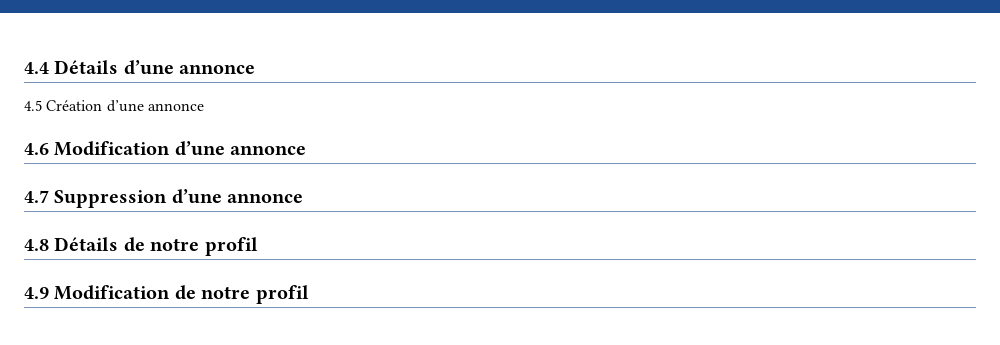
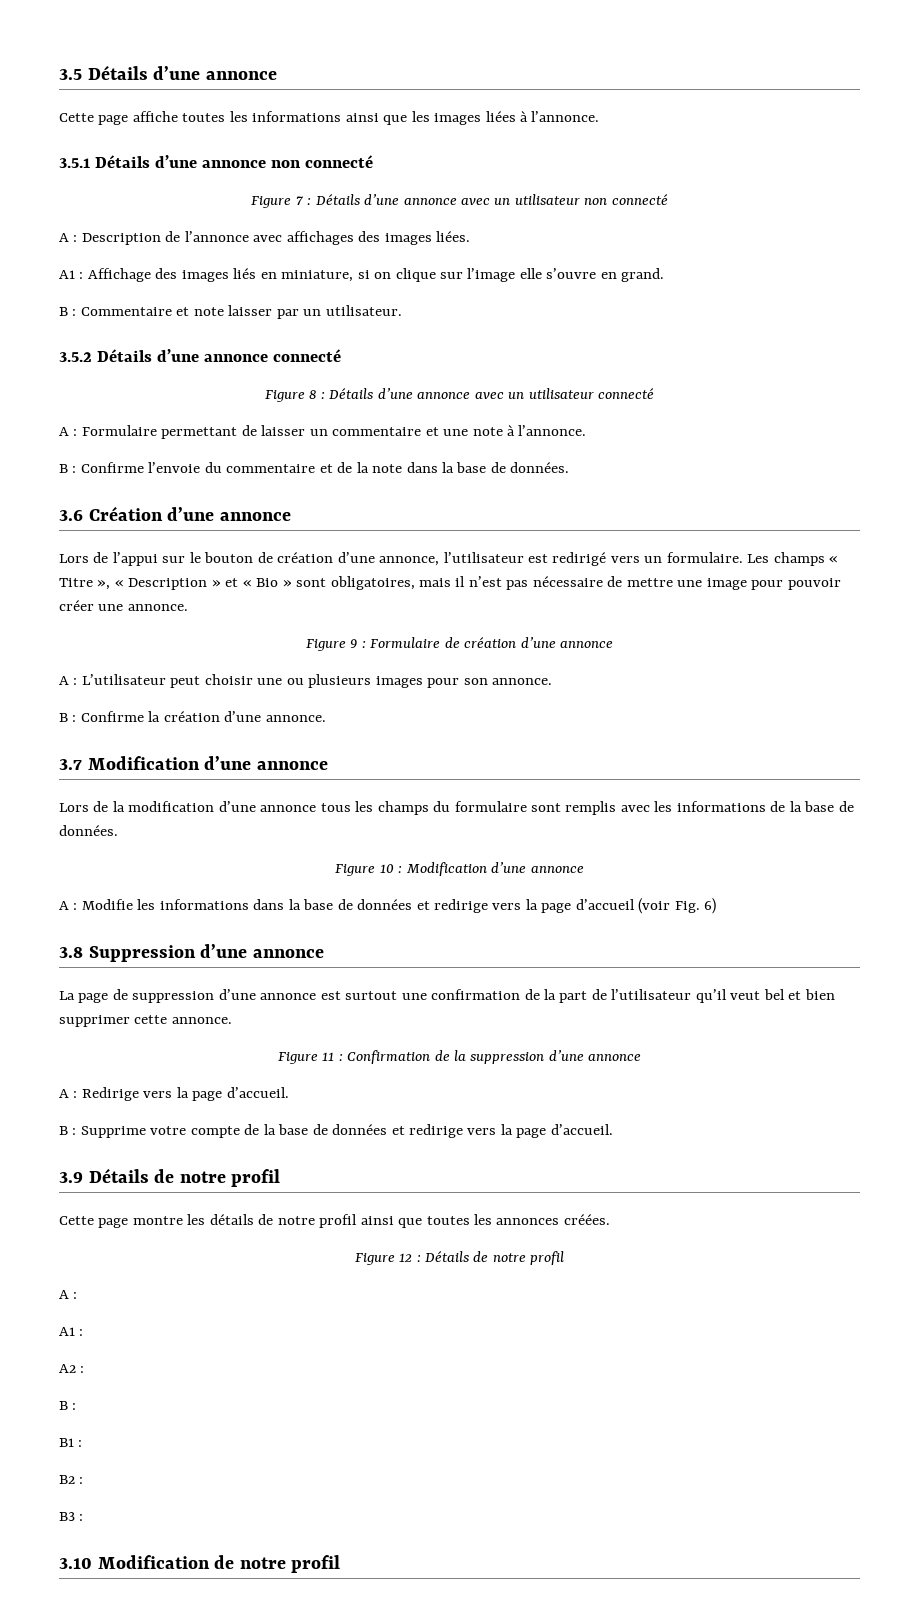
- 4.4 Détails d’une annonce
+ 3.5 Détails d’une annonce
- 4.5 Création d’une annonce
- 4.6 Modification d’une annonce
- 4.7 Suppression d’une annonce
- 4.8 Détails de notre profil
- 4.9 Modification de notre profil
+ Cette page affiche toutes les informations ainsi que les images liées à l’annonce.
+ 3.5.1 Détails d’une annonce non connecté
+ Figure 7 : Détails d’une annonce avec un utilisateur non connecté
+ A : Description de l’annonce avec affichages des images liées.
+ A1 : Affichage des images liés en miniature, si on clique sur l’image elle s’ouvre en grand.
+ B : Commentaire et note laisser par un utilisateur.
+ 3.5.2 Détails d’une annonce connecté
+ Figure 8 : Détails d’une annonce avec un utilisateur connecté
+ A : Formulaire permettant de laisser un commentaire et une note à l’annonce.
+ B : Confirme l’envoie du commentaire et de la note dans la base de données.
+ 3.6 Création d’une annonce
+ Lors de l’appui sur le bouton de création d’une annonce, l’utilisateur est redirigé vers un formulaire. Les champs « Titre », « Description » et « Bio » sont obligatoires, mais il n’est pas nécessaire de mettre une image pour pouvoir créer une annonce.
+ Figure 9 : Formulaire de création d’une annonce
+ A : L’utilisateur peut choisir une ou plusieurs images pour son annonce.
+ B : Confirme la création d’une annonce.
+ 3.7 Modification d’une annonce
+ Lors de la modification d’une annonce tous les champs du formulaire sont remplis avec les informations de la base de données.
+ Figure 10 : Modification d’une annonce
+ A : Modifie les informations dans la base de données et redirige vers la page d’accueil (voir Fig. 6)
+ 3.8 Suppression d’une annonce
+ La page de suppression d’une annonce est surtout une confirmation de la part de l’utilisateur qu’il veut bel et bien supprimer cette annonce.
+ Figure 11 : Confirmation de la suppression d’une annonce
+ A : Redirige vers la page d’accueil.
+ B : Supprime votre compte de la base de données et redirige vers la page d’accueil.
+ 3.9 Détails de notre profil
+ Cette page montre les détails de notre profil ainsi que toutes les annonces créées.
+ Figure 12 : Détails de notre profil
+ A :
+ A1 :
+ A2 :
+ B :
+ B1 :
+ B2 :
+ B3 :
+ 3.10 Modification de notre profil

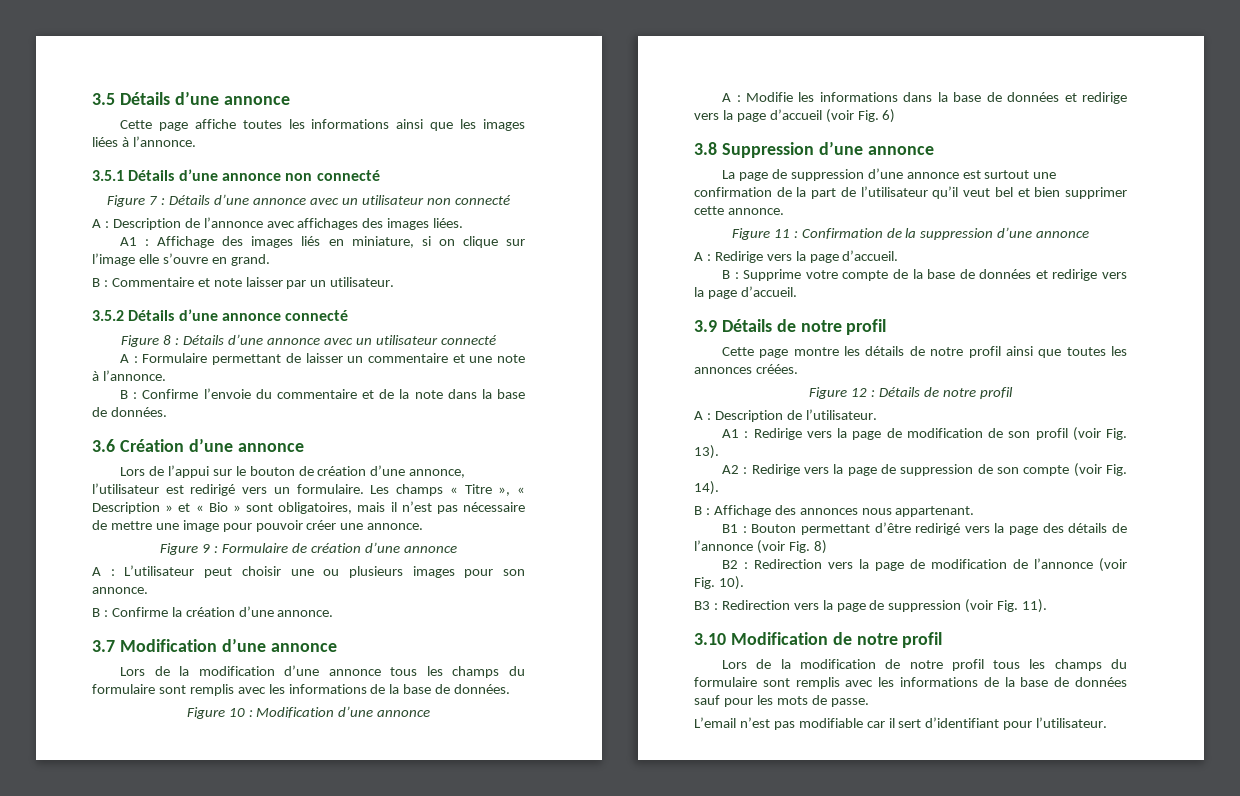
  Figure 12 : Détails de notre profil
- A :
- A1 :
- A2 :
- B :
- B1 :
- B2 :
- B3 :
+ A : Description de l’utilisateur.
+ A1 : Redirige vers la page de modification de son profil (voir Fig. 13).
+ A2 : Redirige vers la page de suppression de son compte (voir Fig. 14).
+ B : Affichage des annonces nous appartenant.
+ B1 : Bouton permettant d’être redirigé vers la page des détails de l’annonce (voir Fig. 8)
+ B2 : Redirection vers la page de modification de l’annonce (voir Fig. 10).
+ B3 : Redirection vers la page de suppression (voir Fig. 11).
+ Lors de la modification de notre profil tous les champs du formulaire sont remplis avec les informations de la base de données sauf pour les mots de passe.
+ L’email n’est pas modifiable car il sert d’identifiant pour l’utilisateur.

